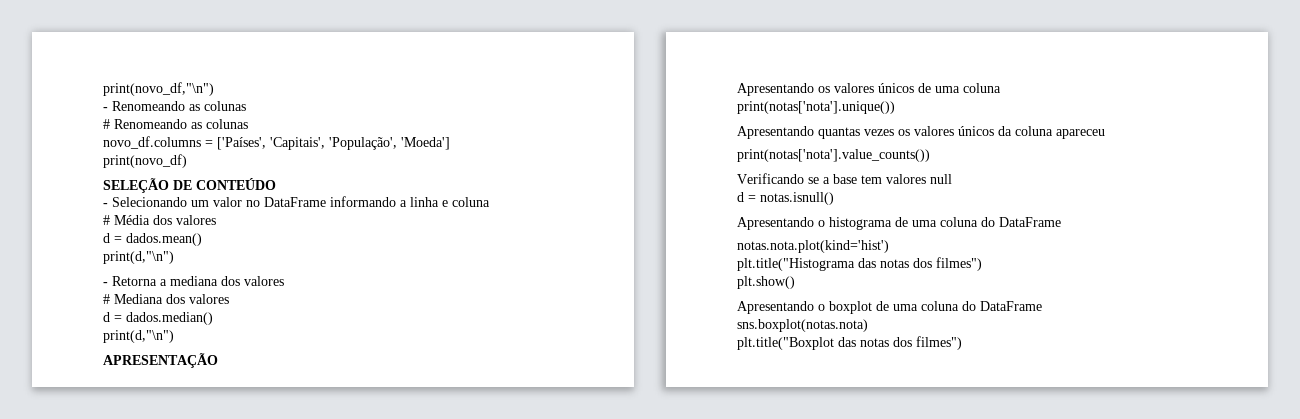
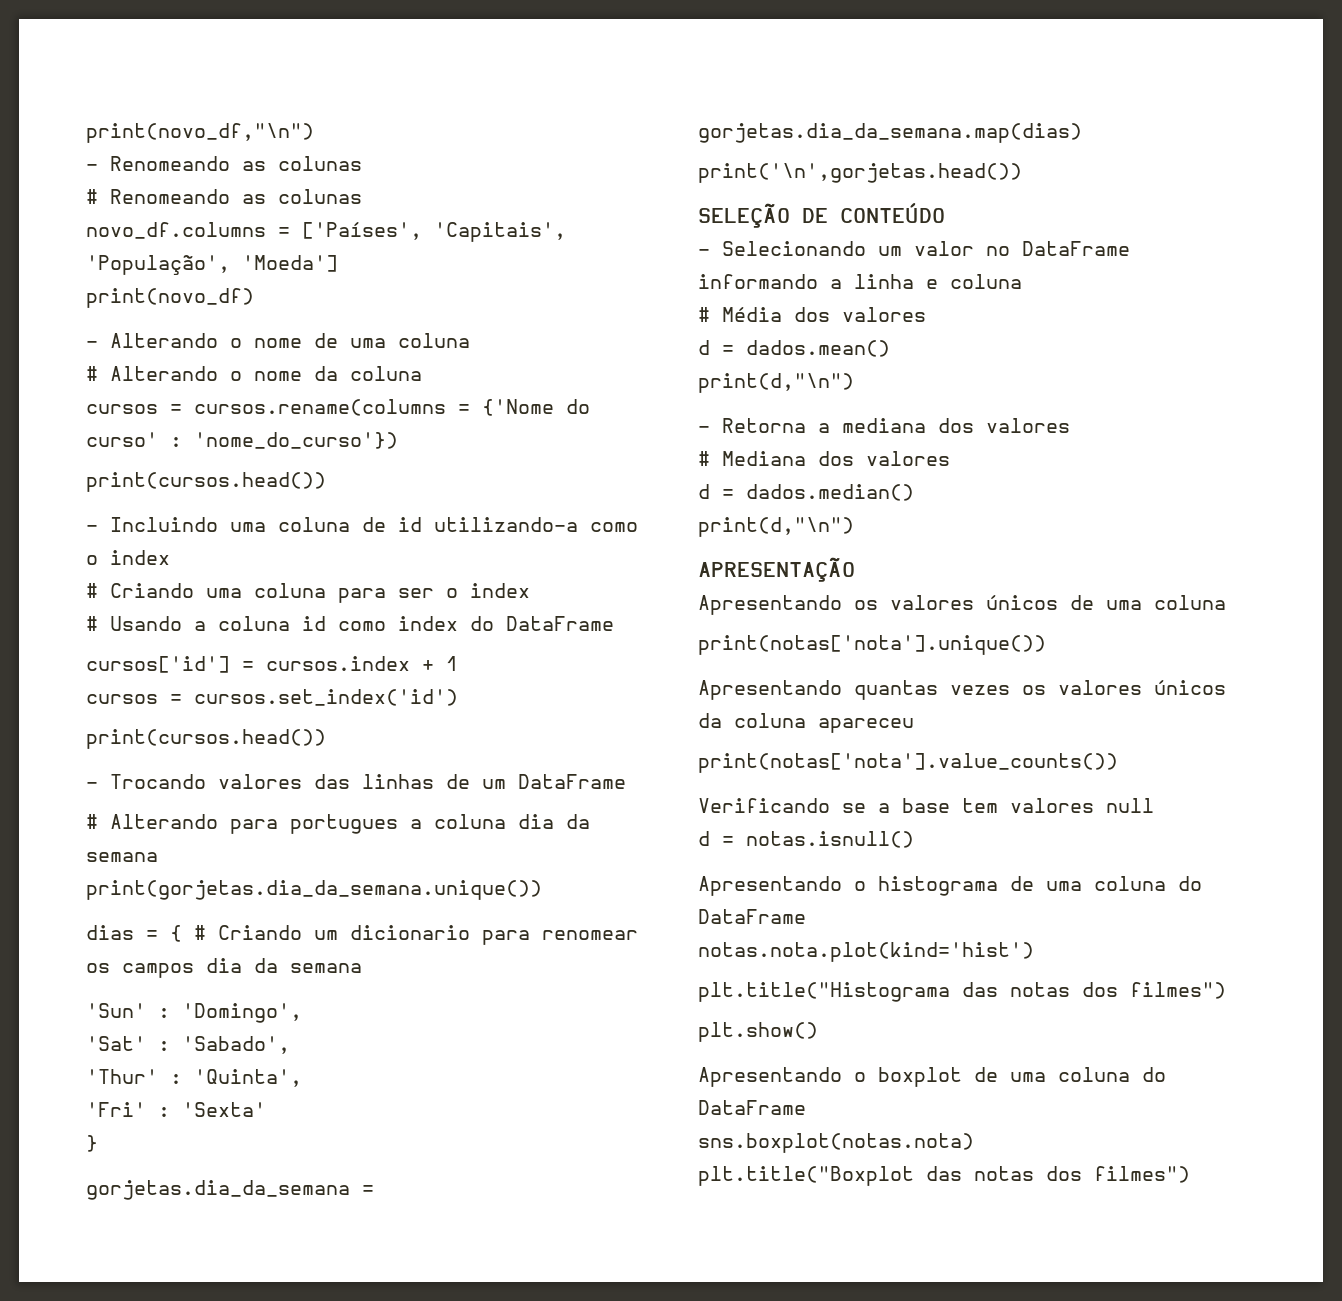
+ - Alterando o nome de uma coluna
+ # Alterando o nome da coluna
+ cursos = cursos.rename(columns = {'Nome do curso' : 'nome_do_curso'})
+ print(cursos.head())
+ - Incluindo uma coluna de id utilizando-a como o index
+ # Criando uma coluna para ser o index
+ # Usando a coluna id como index do DataFrame
+ cursos['id'] = cursos.index + 1
+ cursos = cursos.set_index('id')
+ print(cursos.head())
+ - Trocando valores das linhas de um DataFrame
+ # Alterando para portugues a coluna dia da semana
+ print(gorjetas.dia_da_semana.unique())
+ dias = { # Criando um dicionario para renomear os campos dia da semana
+ 'Sun' : 'Domingo',
+ 'Sat' : 'Sabado',
+ 'Thur' : 'Quinta',
+ 'Fri' : 'Sexta'
+ }
+ gorjetas.dia_da_semana = gorjetas.dia_da_semana.map(dias)
+ print('\n',gorjetas.head())

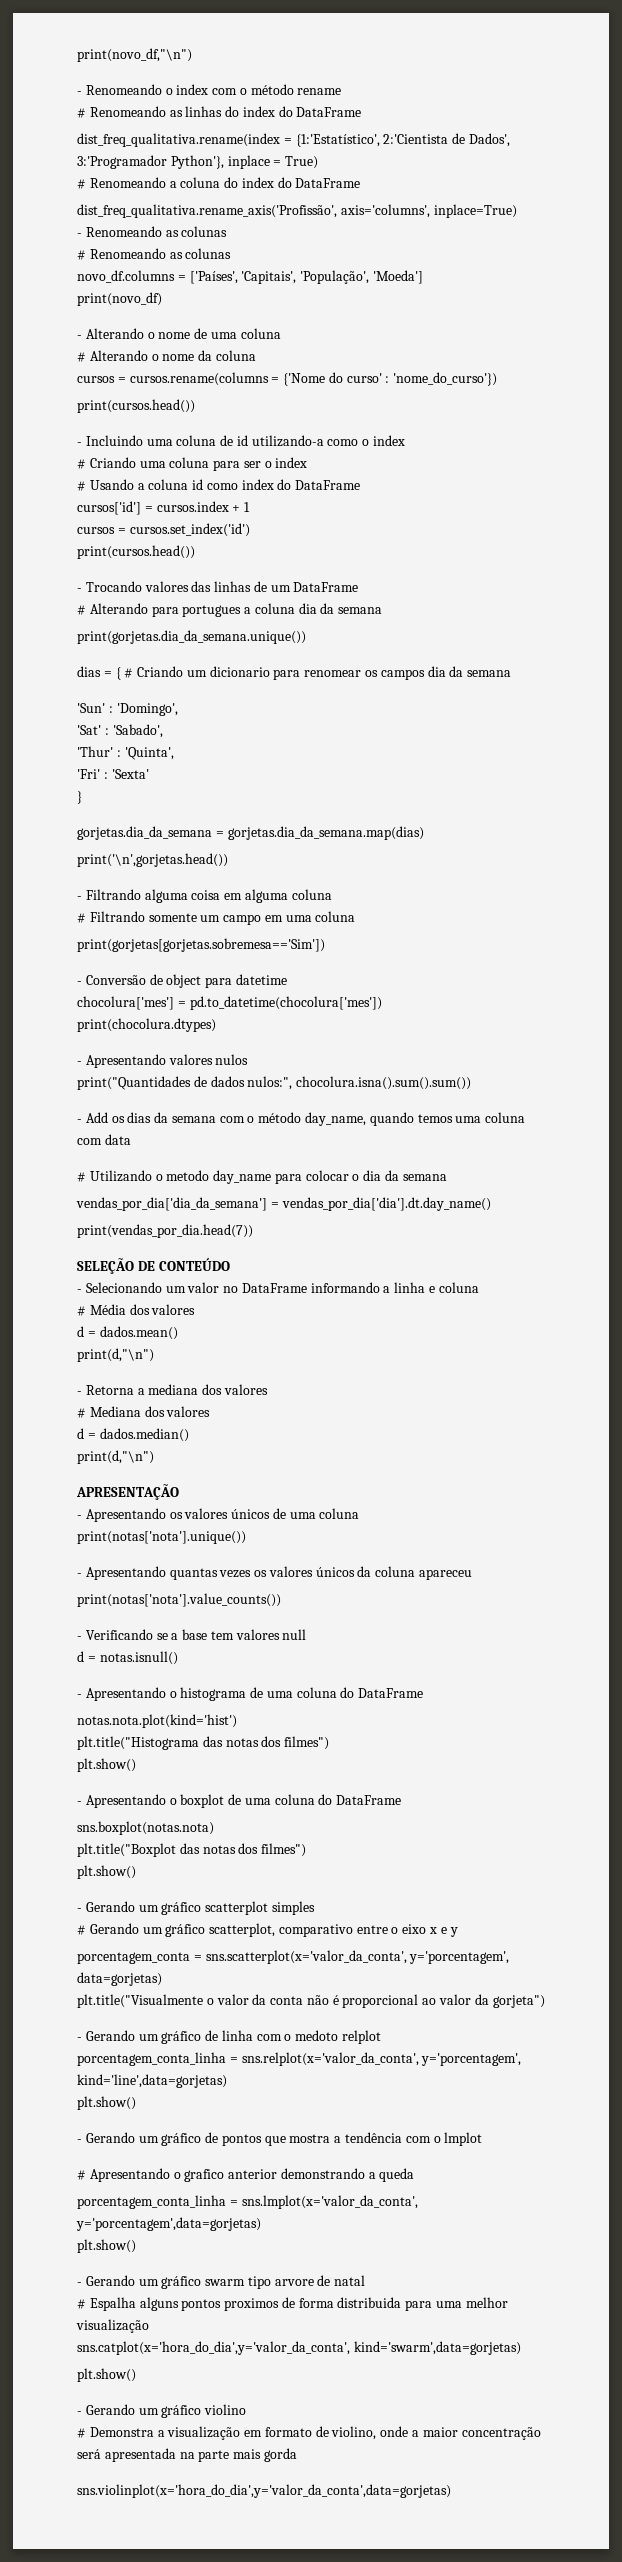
+ - Renomeando o index com o método rename
+ # Renomeando as linhas do index do DataFrame
+ dist_freq_qualitativa.rename(index = {1:'Estatístico', 2:'Cientista de Dados', 3:'Programador Python'}, inplace = True)
+ # Renomeando a coluna do index do DataFrame
+ dist_freq_qualitativa.rename_axis('Profissão', axis='columns', inplace=True)
+ - Filtrando alguma coisa em alguma coluna
+ # Filtrando somente um campo em uma coluna
+ print(gorjetas[gorjetas.sobremesa=='Sim'])
+ - Conversão de object para datetime
+ chocolura['mes'] = pd.to_datetime(chocolura['mes'])
+ print(chocolura.dtypes)
+ - Apresentando valores nulos
+ print("Quantidades de dados nulos:", chocolura.isna().sum().sum())
+ - Add os dias da semana com o método day_name, quando temos uma coluna com data
+ # Utilizando o metodo day_name para colocar o dia da semana
+ vendas_por_dia['dia_da_semana'] = vendas_por_dia['dia'].dt.day_name()
+ print(vendas_por_dia.head(7))
- Apresentando os valores únicos de uma coluna
+ - Apresentando os valores únicos de uma coluna
- Apresentando quantas vezes os valores únicos da coluna apareceu
+ - Apresentando quantas vezes os valores únicos da coluna apareceu
- Verificando se a base tem valores null
+ - Verificando se a base tem valores null
- Apresentando o histograma de uma coluna do DataFrame
+ - Apresentando o histograma de uma coluna do DataFrame
- Apresentando o boxplot de uma coluna do DataFrame
+ - Apresentando o boxplot de uma coluna do DataFrame
  plt.title("Boxplot das notas dos filmes")
+ plt.show()
+ - Gerando um gráfico scatterplot simples
+ # Gerando um gráfico scatterplot, comparativo entre o eixo x e y
+ porcentagem_conta = sns.scatterplot(x='valor_da_conta', y='porcentagem', data=gorjetas)
+ plt.title("Visualmente o valor da conta não é proporcional ao valor da gorjeta")
+ - Gerando um gráfico de linha com o medoto relplot
+ porcentagem_conta_linha = sns.relplot(x='valor_da_conta', y='porcentagem', kind='line',data=gorjetas)
+ plt.show()
+ - Gerando um gráfico de pontos que mostra a tendência com o lmplot
+ # Apresentando o grafico anterior demonstrando a queda
+ porcentagem_conta_linha = sns.lmplot(x='valor_da_conta', y='porcentagem',data=gorjetas)
+ plt.show()
+ - Gerando um gráfico swarm tipo arvore de natal
+ # Espalha alguns pontos proximos de forma distribuida para uma melhor visualização
+ sns.catplot(x='hora_do_dia',y='valor_da_conta', kind='swarm',data=gorjetas)
+ plt.show()
+ - Gerando um gráfico violino
+ # Demonstra a visualização em formato de violino, onde a maior concentração será apresentada na parte mais gorda
+ sns.violinplot(x='hora_do_dia',y='valor_da_conta',data=gorjetas)

